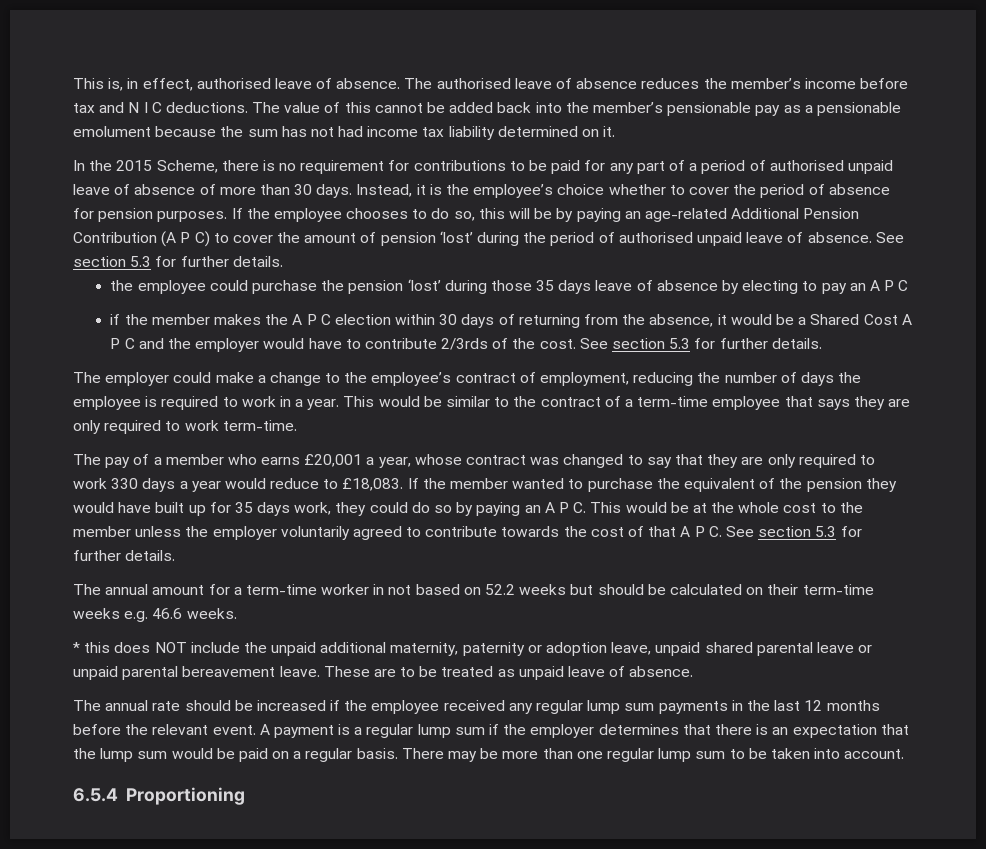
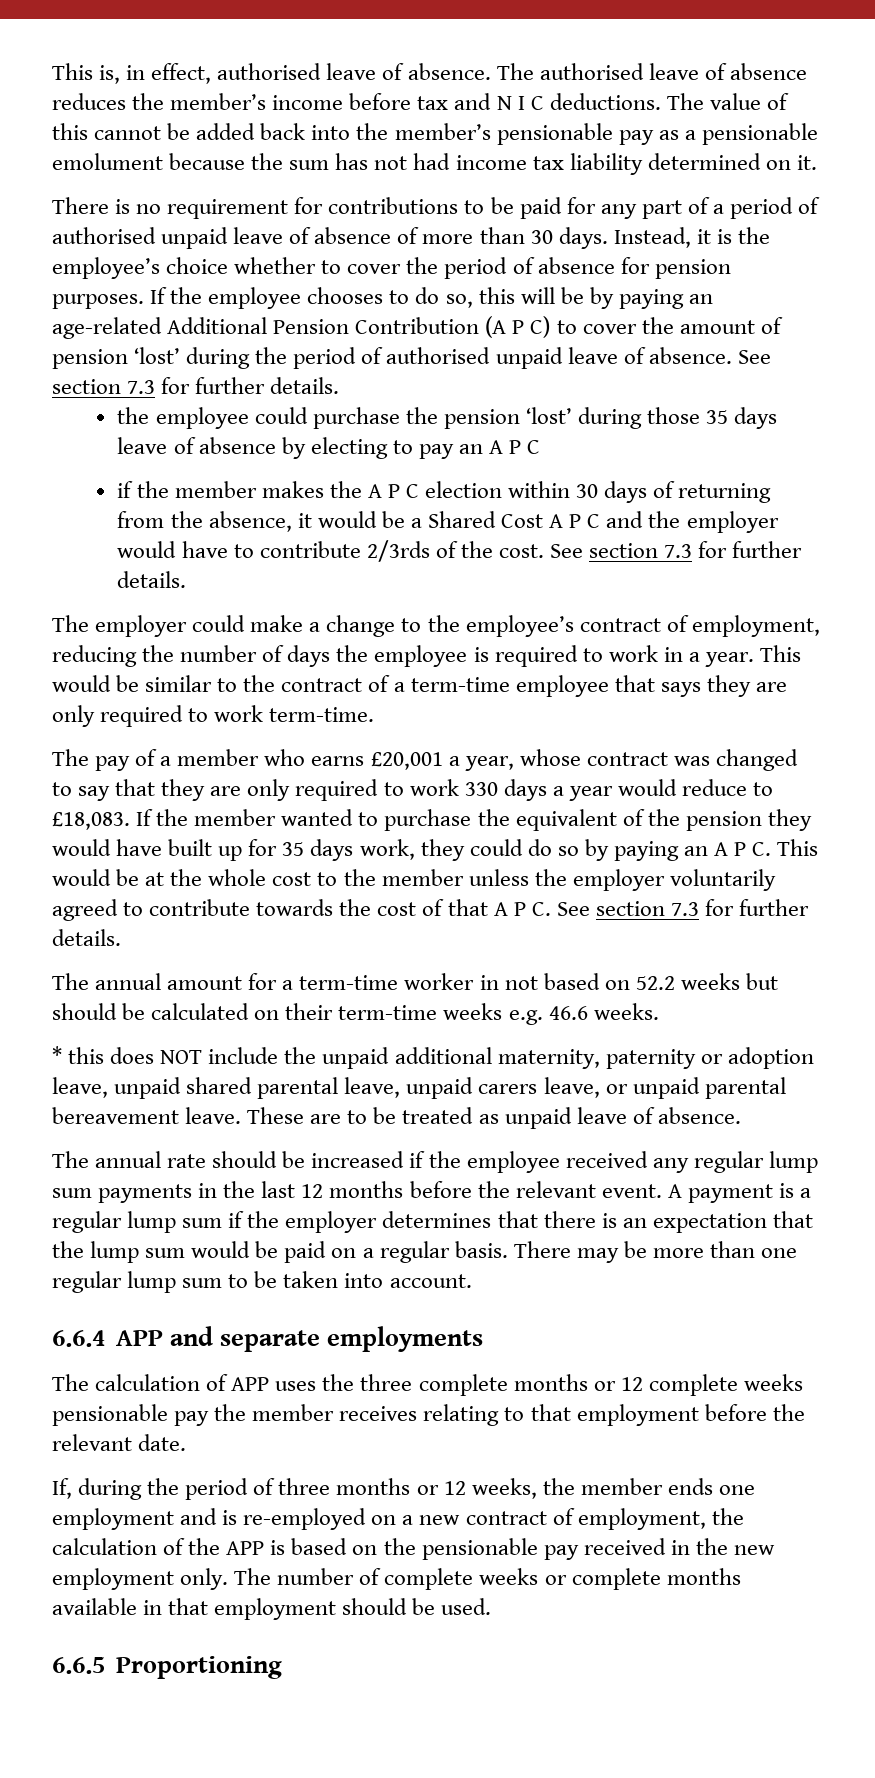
- In the 2015 Scheme, there is no requirement for contributions to be paid for any part of a period of authorised unpaid leave of absence of more than 30 days.
+ There is no requirement for contributions to be paid for any part of a period of authorised unpaid leave of absence of more than 30 days.
- If the employee chooses to do so, this will be by paying an age-related Additional Pension Contribution (A P C) to cover the amount of pension ‘lost’ during the period of authorised unpaid leave of absence. See section 5.3 for further details.
+ If the employee chooses to do so, this will be by paying an age-related Additional Pension Contribution (A P C) to cover the amount of pension ‘lost’ during the period of authorised unpaid leave of absence. See section 7.3 for further details.
- if the member makes the A P C election within 30 days of returning from the absence, it would be a Shared Cost A P C and the employer would have to contribute 2/3rds of the cost. See section 5.3 for further details.
+ if the member makes the A P C election within 30 days of returning from the absence, it would be a Shared Cost A P C and the employer would have to contribute 2/3rds of the cost. See section 7.3 for further details.
- If the member wanted to purchase the equivalent of the pension they would have built up for 35 days work, they could do so by paying an A P C. This would be at the whole cost to the member unless the employer voluntarily agreed to contribute towards the cost of that A P C. See section 5.3 for further details.
+ If the member wanted to purchase the equivalent of the pension they would have built up for 35 days work, they could do so by paying an A P C. This would be at the whole cost to the member unless the employer voluntarily agreed to contribute towards the cost of that A P C. See section 7.3 for further details.
- * this does NOT include the unpaid additional maternity, paternity or adoption leave, unpaid shared parental leave or unpaid parental bereavement leave.
+ * this does NOT include the unpaid additional maternity, paternity or adoption leave, unpaid shared parental leave, unpaid carers leave, or unpaid parental bereavement leave.
- 6.5.4 Proportioning
+ 6.6.4 APP and separate employments
+ The calculation of APP uses the three complete months or 12 complete weeks pensionable pay the member receives relating to that employment before the relevant date.
+ If, during the period of three months or 12 weeks, the member ends one employment and is re-employed on a new contract of employment, the calculation of the APP is based on the pensionable pay received in the new employment only. The number of complete weeks or complete months available in that employment should be used.
+ 6.6.5 Proportioning

